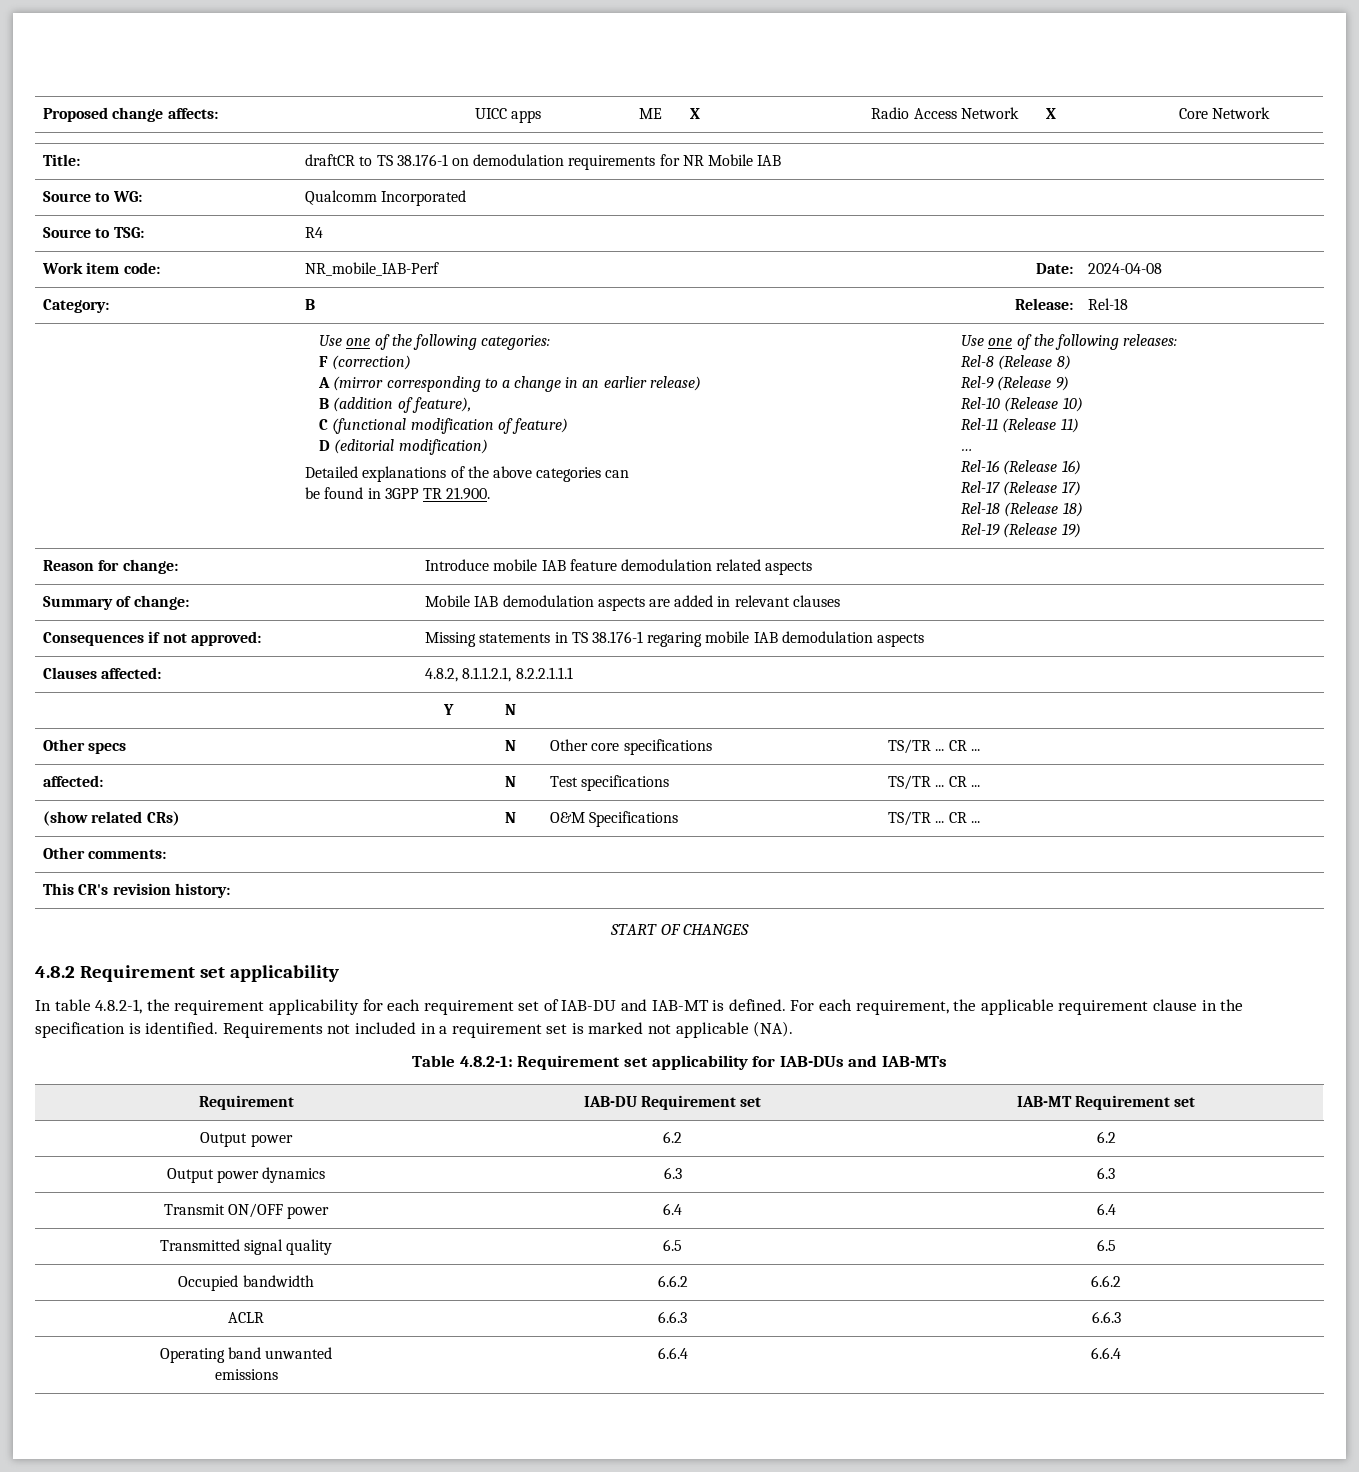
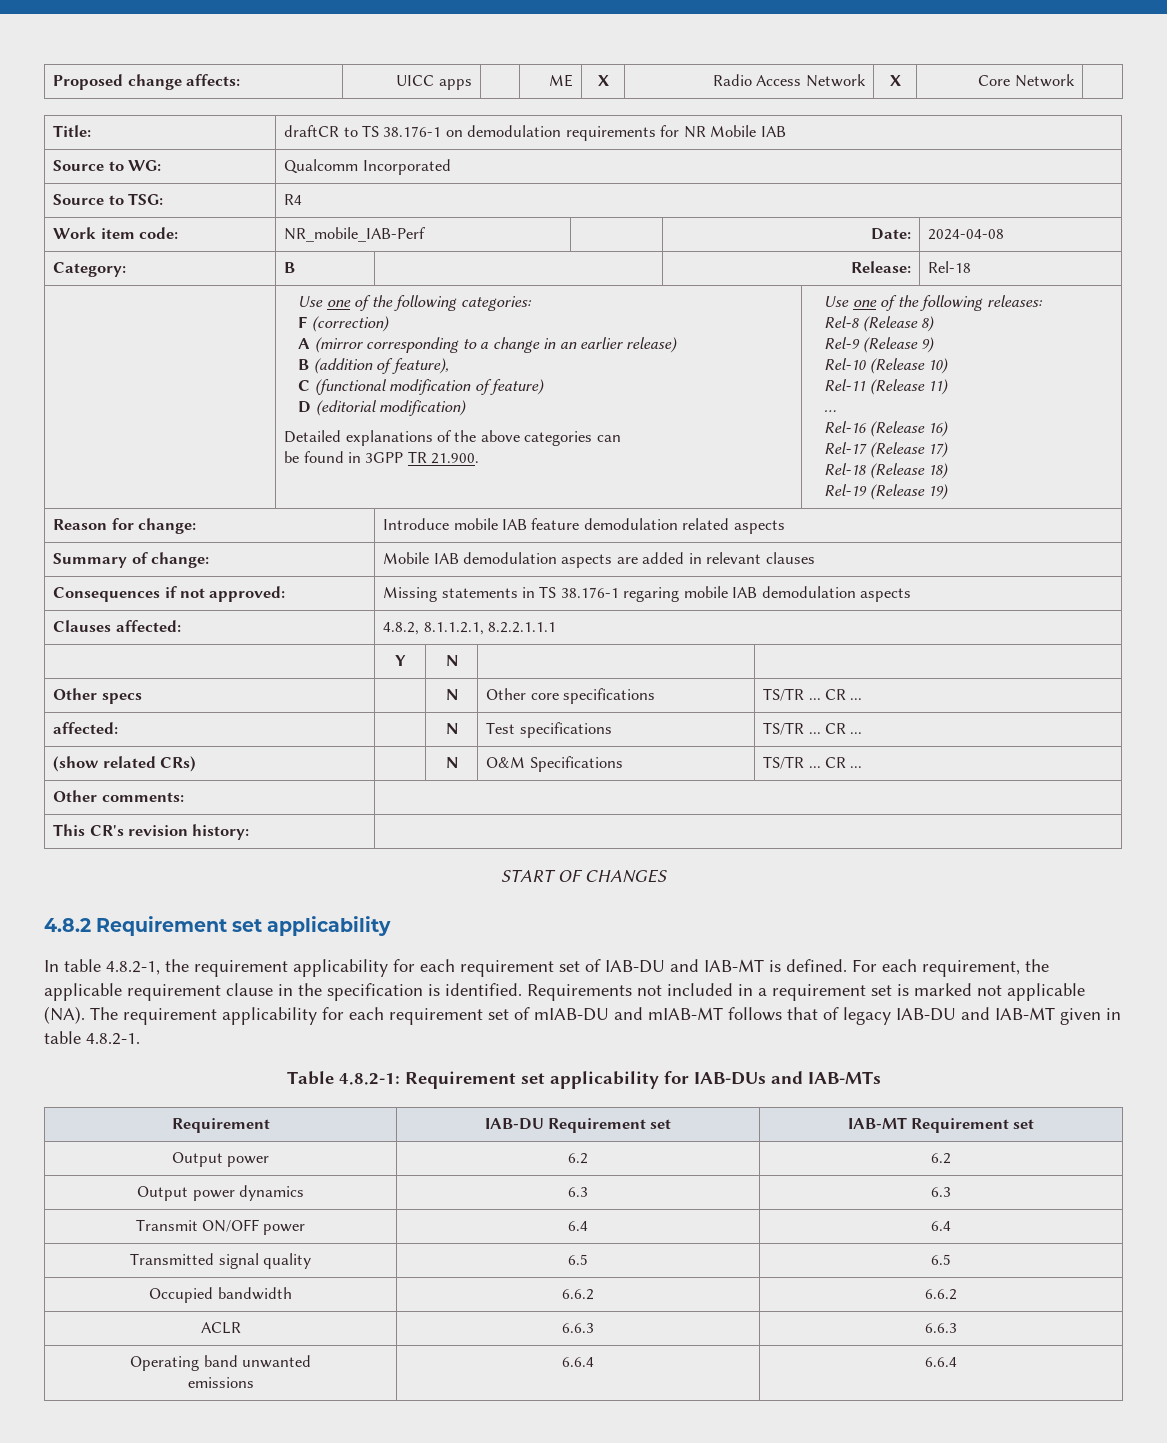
- Requirements not included in a requirement set is marked not applicable (NA).
+ Requirements not included in a requirement set is marked not applicable (NA). The requirement applicability for each requirement set of mIAB-DU and mIAB-MT follows that of legacy IAB-DU and IAB-MT given in table 4.8.2-1.

